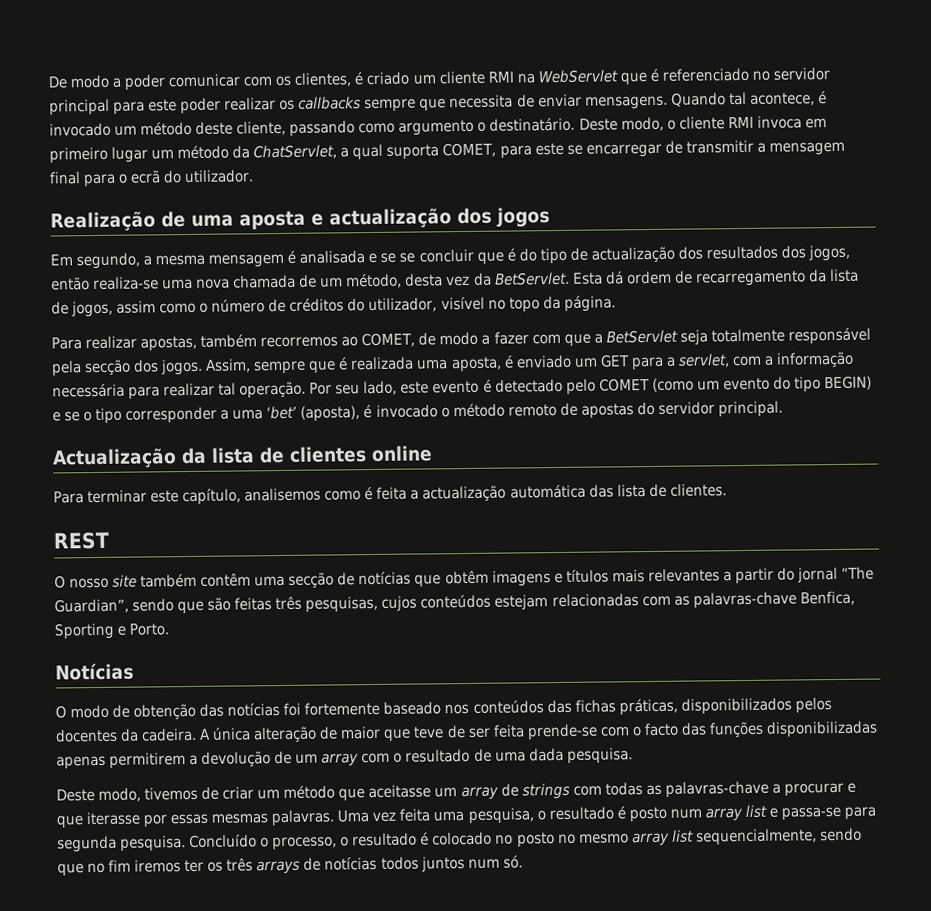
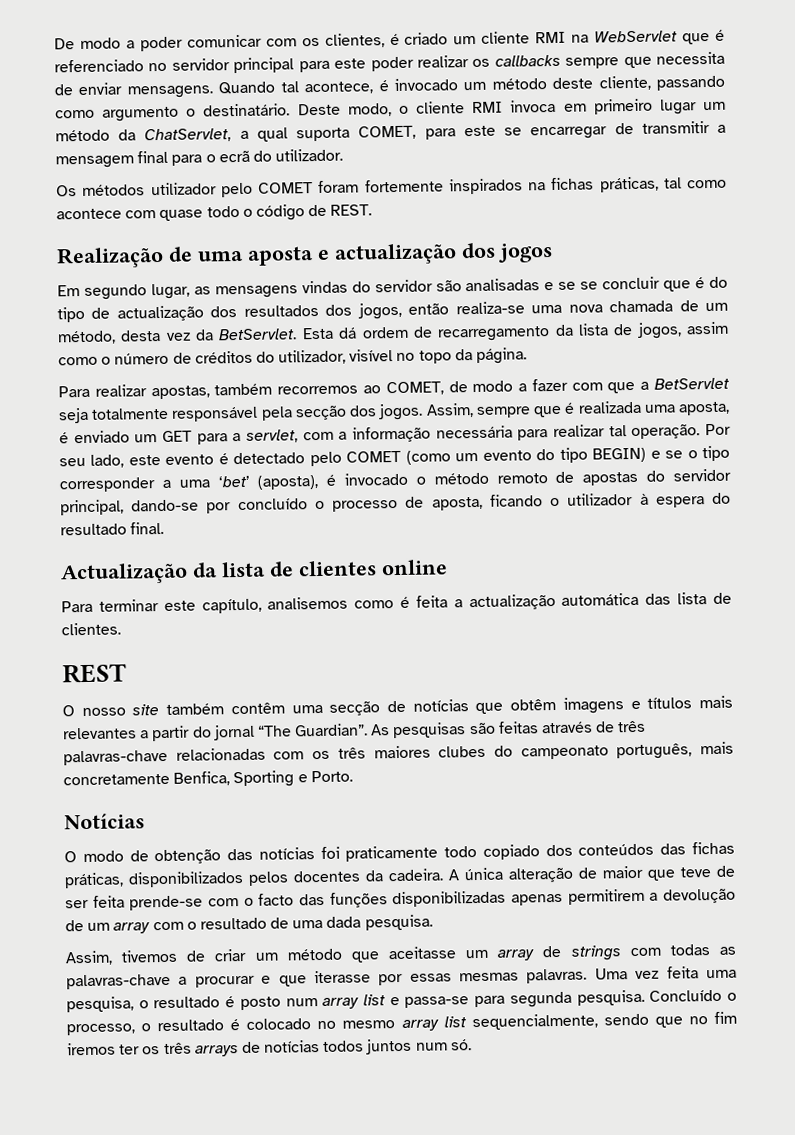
+ Os métodos utilizador pelo COMET foram fortemente inspirados na fichas práticas, tal como acontece com quase todo o código de REST.
- Em segundo, a mesma mensagem é analisada e se se concluir que é do tipo de actualização dos resultados dos jogos, então realiza-se uma nova chamada de um método, desta vez da BetServlet.
+ Em segundo lugar, as mensagens vindas do servidor são analisadas e se se concluir que é do tipo de actualização dos resultados dos jogos, então realiza-se uma nova chamada de um método, desta vez da BetServlet.
- Por seu lado, este evento é detectado pelo COMET (como um evento do tipo BEGIN) e se o tipo corresponder a uma ‘bet’ (aposta), é invocado o método remoto de apostas do servidor principal.
+ Por seu lado, este evento é detectado pelo COMET (como um evento do tipo BEGIN) e se o tipo corresponder a uma ‘bet’ (aposta), é invocado o método remoto de apostas do servidor principal, dando-se por concluído o processo de aposta, ficando o utilizador à espera do resultado final.
- O nosso site também contêm uma secção de notícias que obtêm imagens e títulos mais relevantes a partir do jornal “The Guardian”, sendo que são feitas três pesquisas, cujos conteúdos estejam relacionadas com as palavras-chave Benfica, Sporting e Porto.
+ O nosso site também contêm uma secção de notícias que obtêm imagens e títulos mais relevantes a partir do jornal “The Guardian”. As pesquisas são feitas através de três palavras-chave relacionadas com os três maiores clubes do campeonato português, mais concretamente Benfica, Sporting e Porto.
- O modo de obtenção das notícias foi fortemente baseado nos conteúdos das fichas práticas, disponibilizados pelos docentes da cadeira.
+ O modo de obtenção das notícias foi praticamente todo copiado dos conteúdos das fichas práticas, disponibilizados pelos docentes da cadeira.
- Deste modo, tivemos de criar um método que aceitasse um array de strings com todas as palavras-chave a procurar e que iterasse por essas mesmas palavras.
+ Assim, tivemos de criar um método que aceitasse um array de strings com todas as palavras-chave a procurar e que iterasse por essas mesmas palavras.
- Concluído o processo, o resultado é colocado no posto no mesmo array list sequencialmente, sendo que no fim iremos ter os três arrays de notícias todos juntos num só.
+ Concluído o processo, o resultado é colocado no mesmo array list sequencialmente, sendo que no fim iremos ter os três arrays de notícias todos juntos num só.

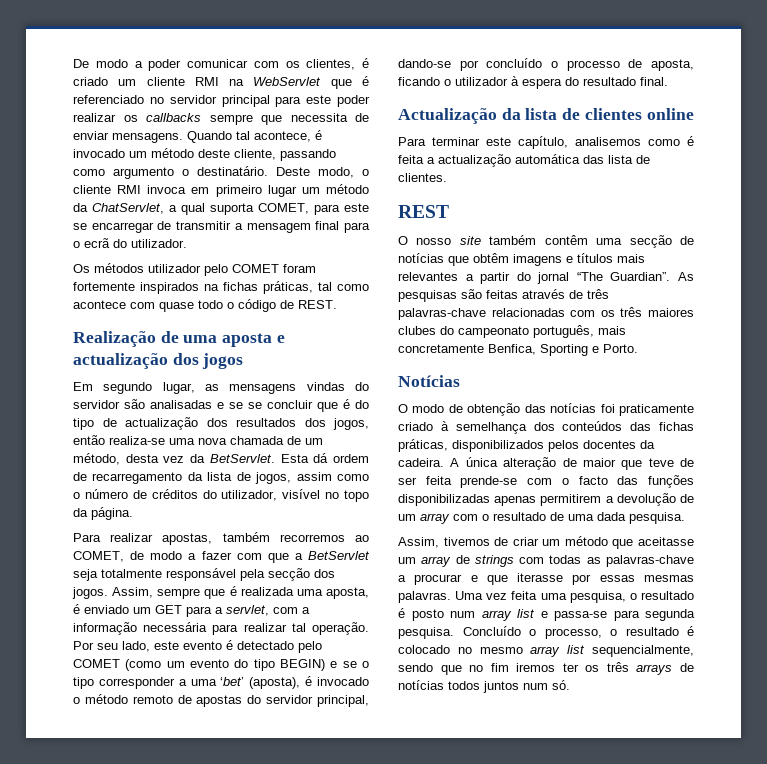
- O modo de obtenção das notícias foi praticamente todo copiado dos conteúdos das fichas práticas, disponibilizados pelos docentes da cadeira.
+ O modo de obtenção das notícias foi praticamente criado à semelhança dos conteúdos das fichas práticas, disponibilizados pelos docentes da cadeira.

